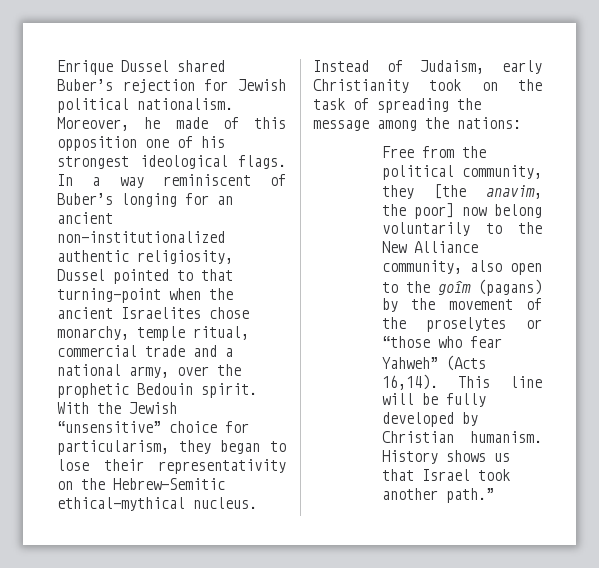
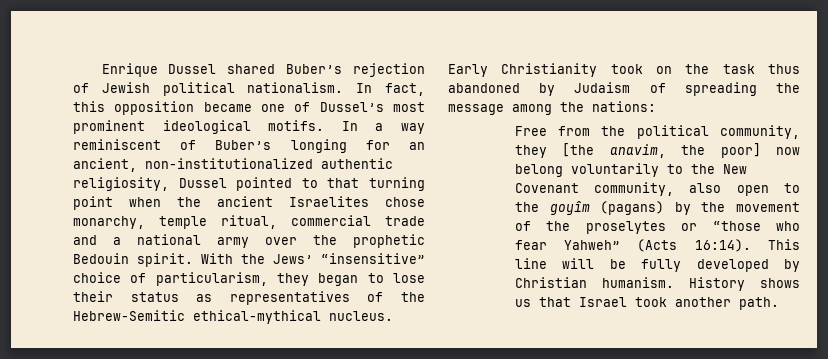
- Enrique Dussel shared Buber’s rejection for Jewish political nationalism.
+ Enrique Dussel shared Buber’s rejection of Jewish political nationalism.
- Moreover, he made of this opposition one of his strongest ideological flags.
+ In fact, this opposition became one of Dussel’s most prominent ideological motifs.
- In a way reminiscent of Buber’s longing for an ancient non-institutionalized authentic religiosity, Dussel pointed to that turning-point when the ancient Israelites chose monarchy, temple ritual, commercial trade and a national army, over the prophetic Bedouin spirit.
+ In a way reminiscent of Buber’s longing for an ancient, non-institutionalized authentic religiosity, Dussel pointed to that turning point when the ancient Israelites chose monarchy, temple ritual, commercial trade and a national army over the prophetic Bedouin spirit.
- With the Jewish “unsensitive” choice for particularism, they began to lose their representativity on the Hebrew-Semitic ethical-mythical nucleus. Instead of Judaism, early Christianity took on the task of spreading the message among the nations:
+ With the Jews’ “insensitive” choice of particularism, they began to lose their status as representatives of the Hebrew-Semitic ethical-mythical nucleus. Early Christianity took on the task thus abandoned by Judaism of spreading the message among the nations:
- Free from the political community, they [the anavim, the poor] now belong voluntarily to the New Alliance community, also open to the goîm (pagans) by the movement of the proselytes or “those who fear Yahweh” (Acts 16,14).
+ Free from the political community, they [the anavim, the poor] now belong voluntarily to the New Covenant community, also open to the goyîm (pagans) by the movement of the proselytes or “those who fear Yahweh” (Acts 16:14).
- History shows us that Israel took another path.”
+ History shows us that Israel took another path.

